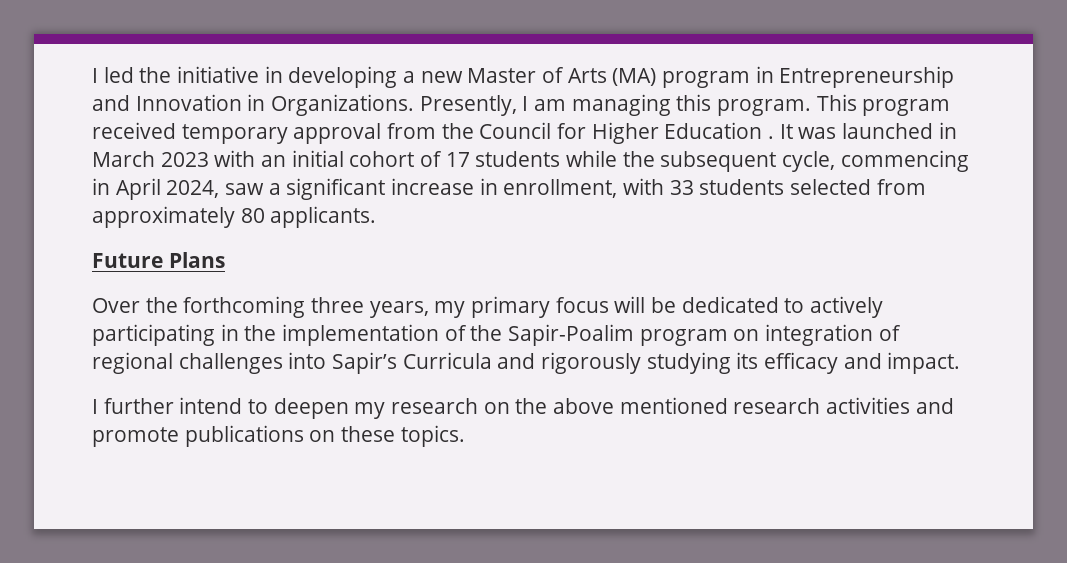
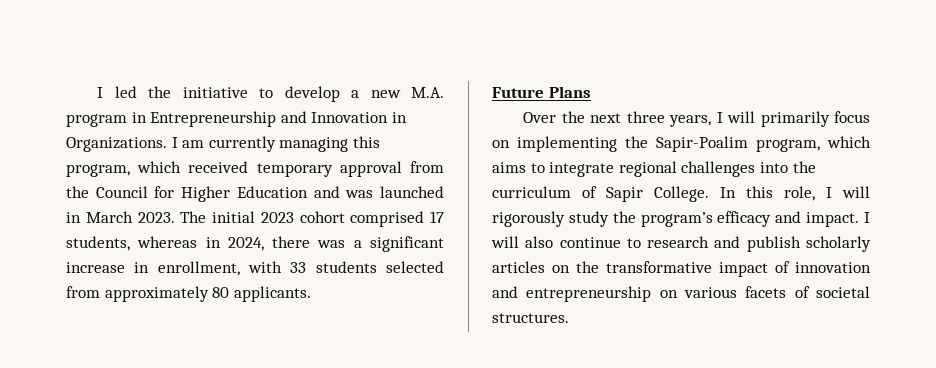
- I led the initiative in developing a new Master of Arts (MA) program in Entrepreneurship and Innovation in Organizations.
+ I led the initiative to develop a new M.A. program in Entrepreneurship and Innovation in Organizations.
- Presently, I am managing this program. This program received temporary approval from the Council for Higher Education . It was launched in March 2023 with an initial cohort of 17 students while the subsequent cycle, commencing in April 2024, saw a significant increase in enrollment, with 33 students selected from approximately 80 applicants.
+ I am currently managing this program, which received temporary approval from the Council for Higher Education and was launched in March 2023. The initial 2023 cohort comprised 17 students, whereas in 2024, there was a significant increase in enrollment, with 33 students selected from approximately 80 applicants.
- Over the forthcoming three years, my primary focus will be dedicated to actively participating in the implementation of the Sapir-Poalim program on integration of regional challenges into Sapir’s Curricula and rigorously studying its efficacy and impact.
- I further intend to deepen my research on the above mentioned research activities and promote publications on these topics.
+ Over the next three years, I will primarily focus on implementing the Sapir-Poalim program, which aims to integrate regional challenges into the curriculum of Sapir College. In this role, I will rigorously study the program’s efficacy and impact. I will also continue to research and publish scholarly articles on the transformative impact of innovation and entrepreneurship on various facets of societal structures.

